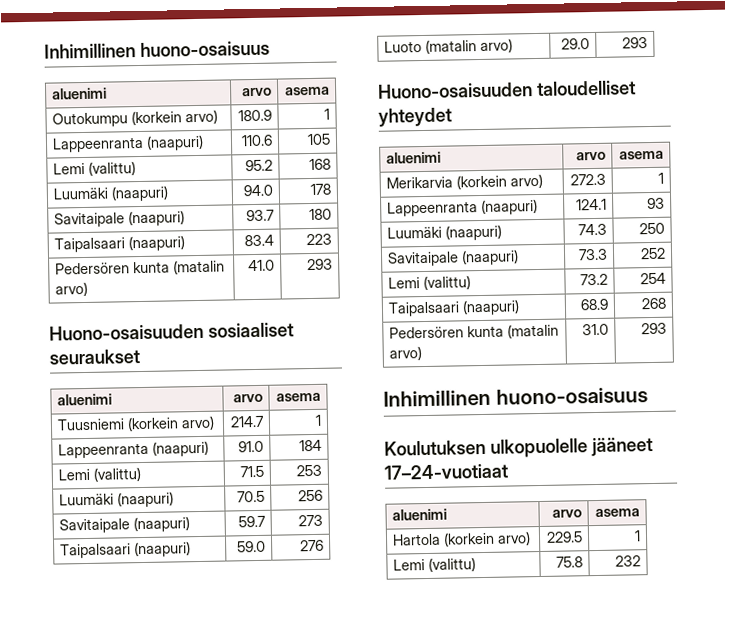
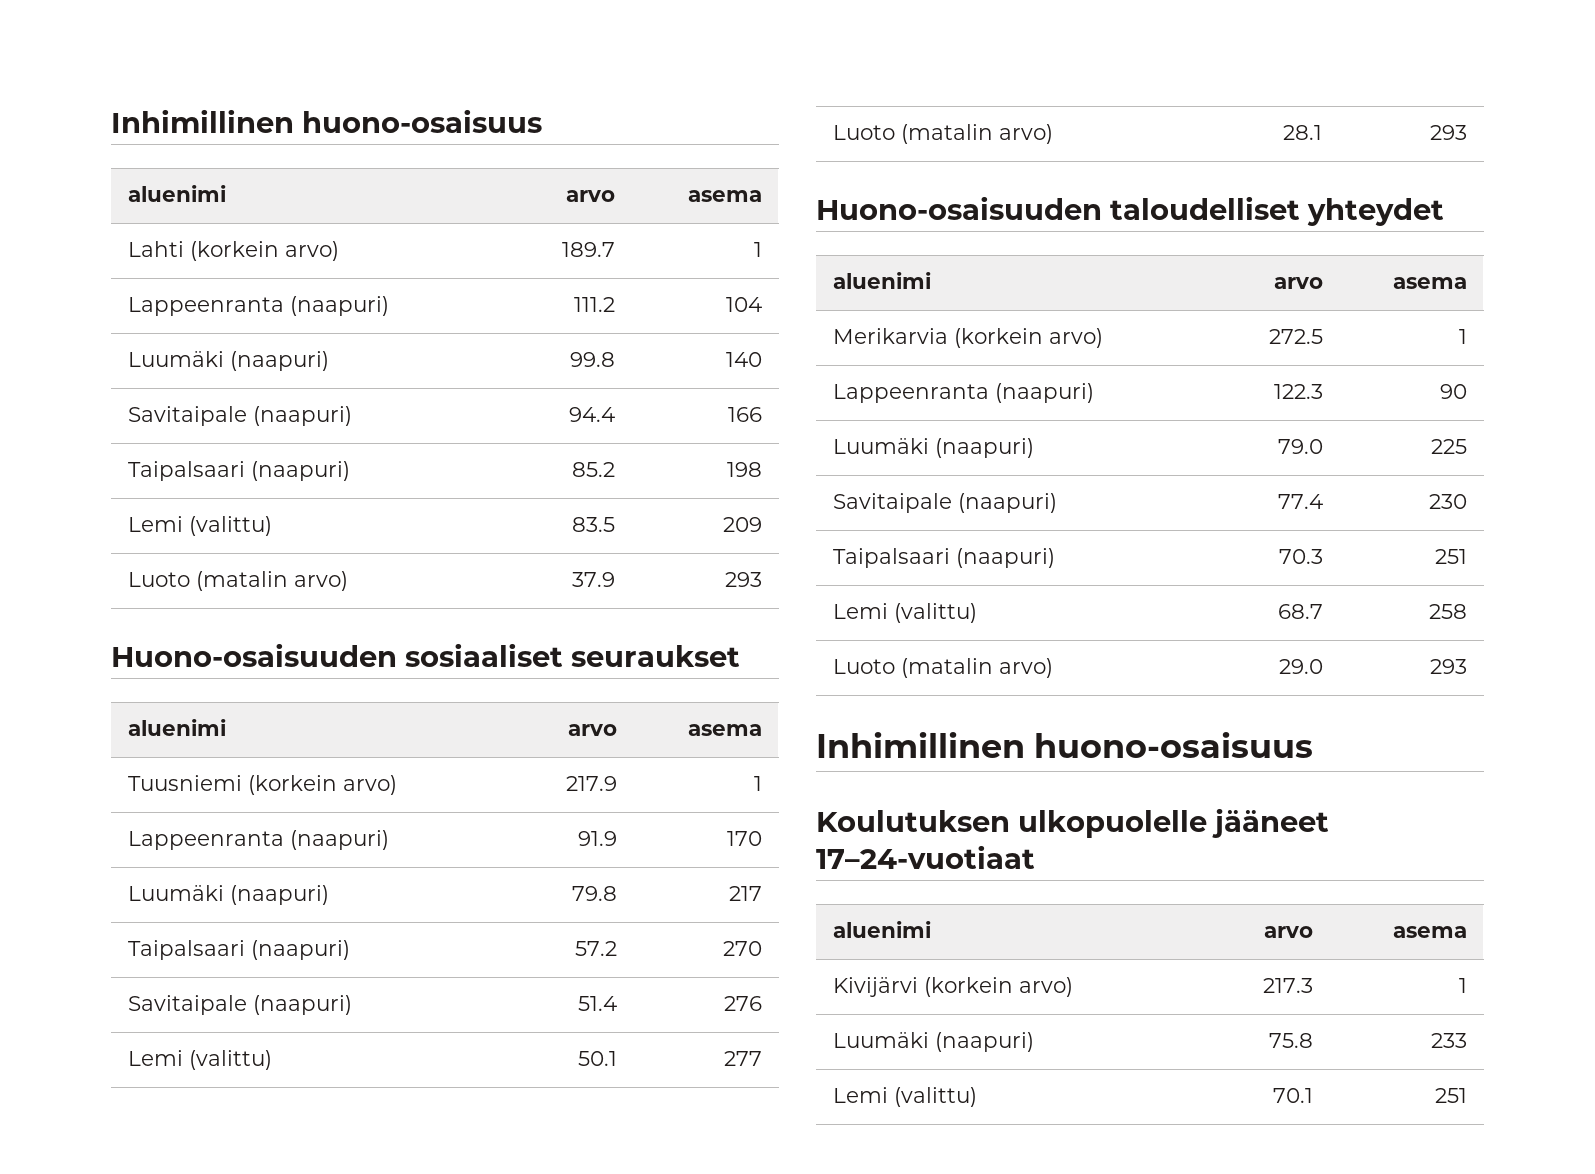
- Outokumpu (korkein arvo) | 180.9 | 1
- Lappeenranta (naapuri) | 110.6 | 105
- Lemi (valittu) | 95.2 | 168
- Luumäki (naapuri) | 94.0 | 178
- Savitaipale (naapuri) | 93.7 | 180
- Taipalsaari (naapuri) | 83.4 | 223
- Pedersören kunta (matalin arvo) | 41.0 | 293
+ Lahti (korkein arvo) | 189.7 | 1
+ Lappeenranta (naapuri) | 111.2 | 104
+ Luumäki (naapuri) | 99.8 | 140
+ Savitaipale (naapuri) | 94.4 | 166
+ Taipalsaari (naapuri) | 85.2 | 198
+ Lemi (valittu) | 83.5 | 209
+ Luoto (matalin arvo) | 37.9 | 293
- Tuusniemi (korkein arvo) | 214.7 | 1
- Lappeenranta (naapuri) | 91.0 | 184
- Lemi (valittu) | 71.5 | 253
- Luumäki (naapuri) | 70.5 | 256
- Savitaipale (naapuri) | 59.7 | 273
- Taipalsaari (naapuri) | 59.0 | 276
- Luoto (matalin arvo) | 29.0 | 293
+ Tuusniemi (korkein arvo) | 217.9 | 1
+ Lappeenranta (naapuri) | 91.9 | 170
+ Luumäki (naapuri) | 79.8 | 217
+ Taipalsaari (naapuri) | 57.2 | 270
+ Savitaipale (naapuri) | 51.4 | 276
+ Lemi (valittu) | 50.1 | 277
+ Luoto (matalin arvo) | 28.1 | 293
- Merikarvia (korkein arvo) | 272.3 | 1
- Lappeenranta (naapuri) | 124.1 | 93
- Luumäki (naapuri) | 74.3 | 250
- Savitaipale (naapuri) | 73.3 | 252
- Lemi (valittu) | 73.2 | 254
- Taipalsaari (naapuri) | 68.9 | 268
- Pedersören kunta (matalin arvo) | 31.0 | 293
+ Merikarvia (korkein arvo) | 272.5 | 1
+ Lappeenranta (naapuri) | 122.3 | 90
+ Luumäki (naapuri) | 79.0 | 225
+ Savitaipale (naapuri) | 77.4 | 230
+ Taipalsaari (naapuri) | 70.3 | 251
+ Lemi (valittu) | 68.7 | 258
+ Luoto (matalin arvo) | 29.0 | 293
- Hartola (korkein arvo) | 229.5 | 1
- Lemi (valittu) | 75.8 | 232
+ Kivijärvi (korkein arvo) | 217.3 | 1
+ Luumäki (naapuri) | 75.8 | 233
+ Lemi (valittu) | 70.1 | 251

